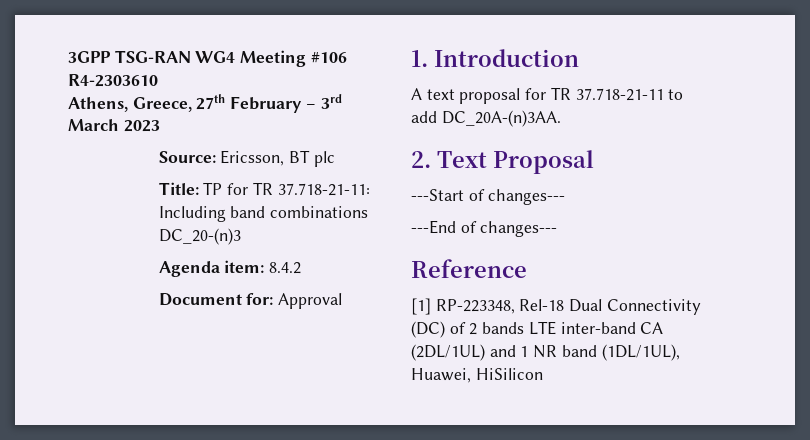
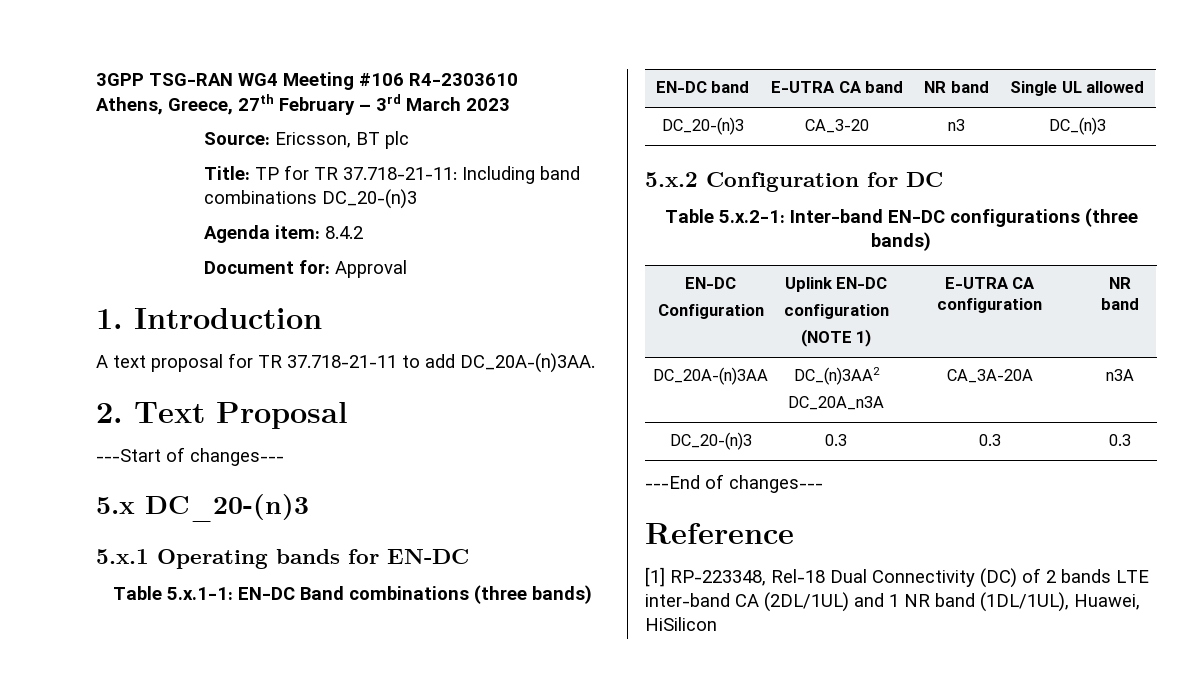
+ 5.x DC_20-(n)3
+ 5.x.1 Operating bands for EN-DC
+ Table 5.x.1-1: EN-DC Band combinations (three bands)
+ EN-DC band | E-UTRA CA band | NR band | Single UL allowed
+ DC_20-(n)3 | CA_3-20 | n3 | DC_(n)3
+ 5.x.2 Configuration for DC
+ Table 5.x.2-1: Inter-band EN-DC configurations (three bands)
+ EN-DC
+ Configuration | Uplink EN-DC
+ configuration
+ (NOTE 1) | E-UTRA CA configuration | NR band
+ DC_20A-(n)3AA | DC_(n)3AA2
+ DC_20A_n3A | CA_3A-20A | n3A
+ DC_20-(n)3 | 0.3 | 0.3 | 0.3

